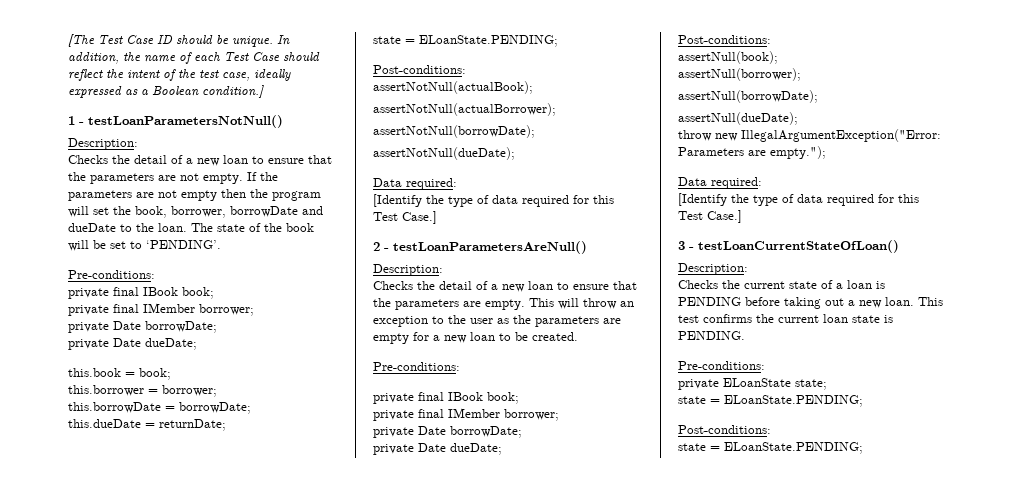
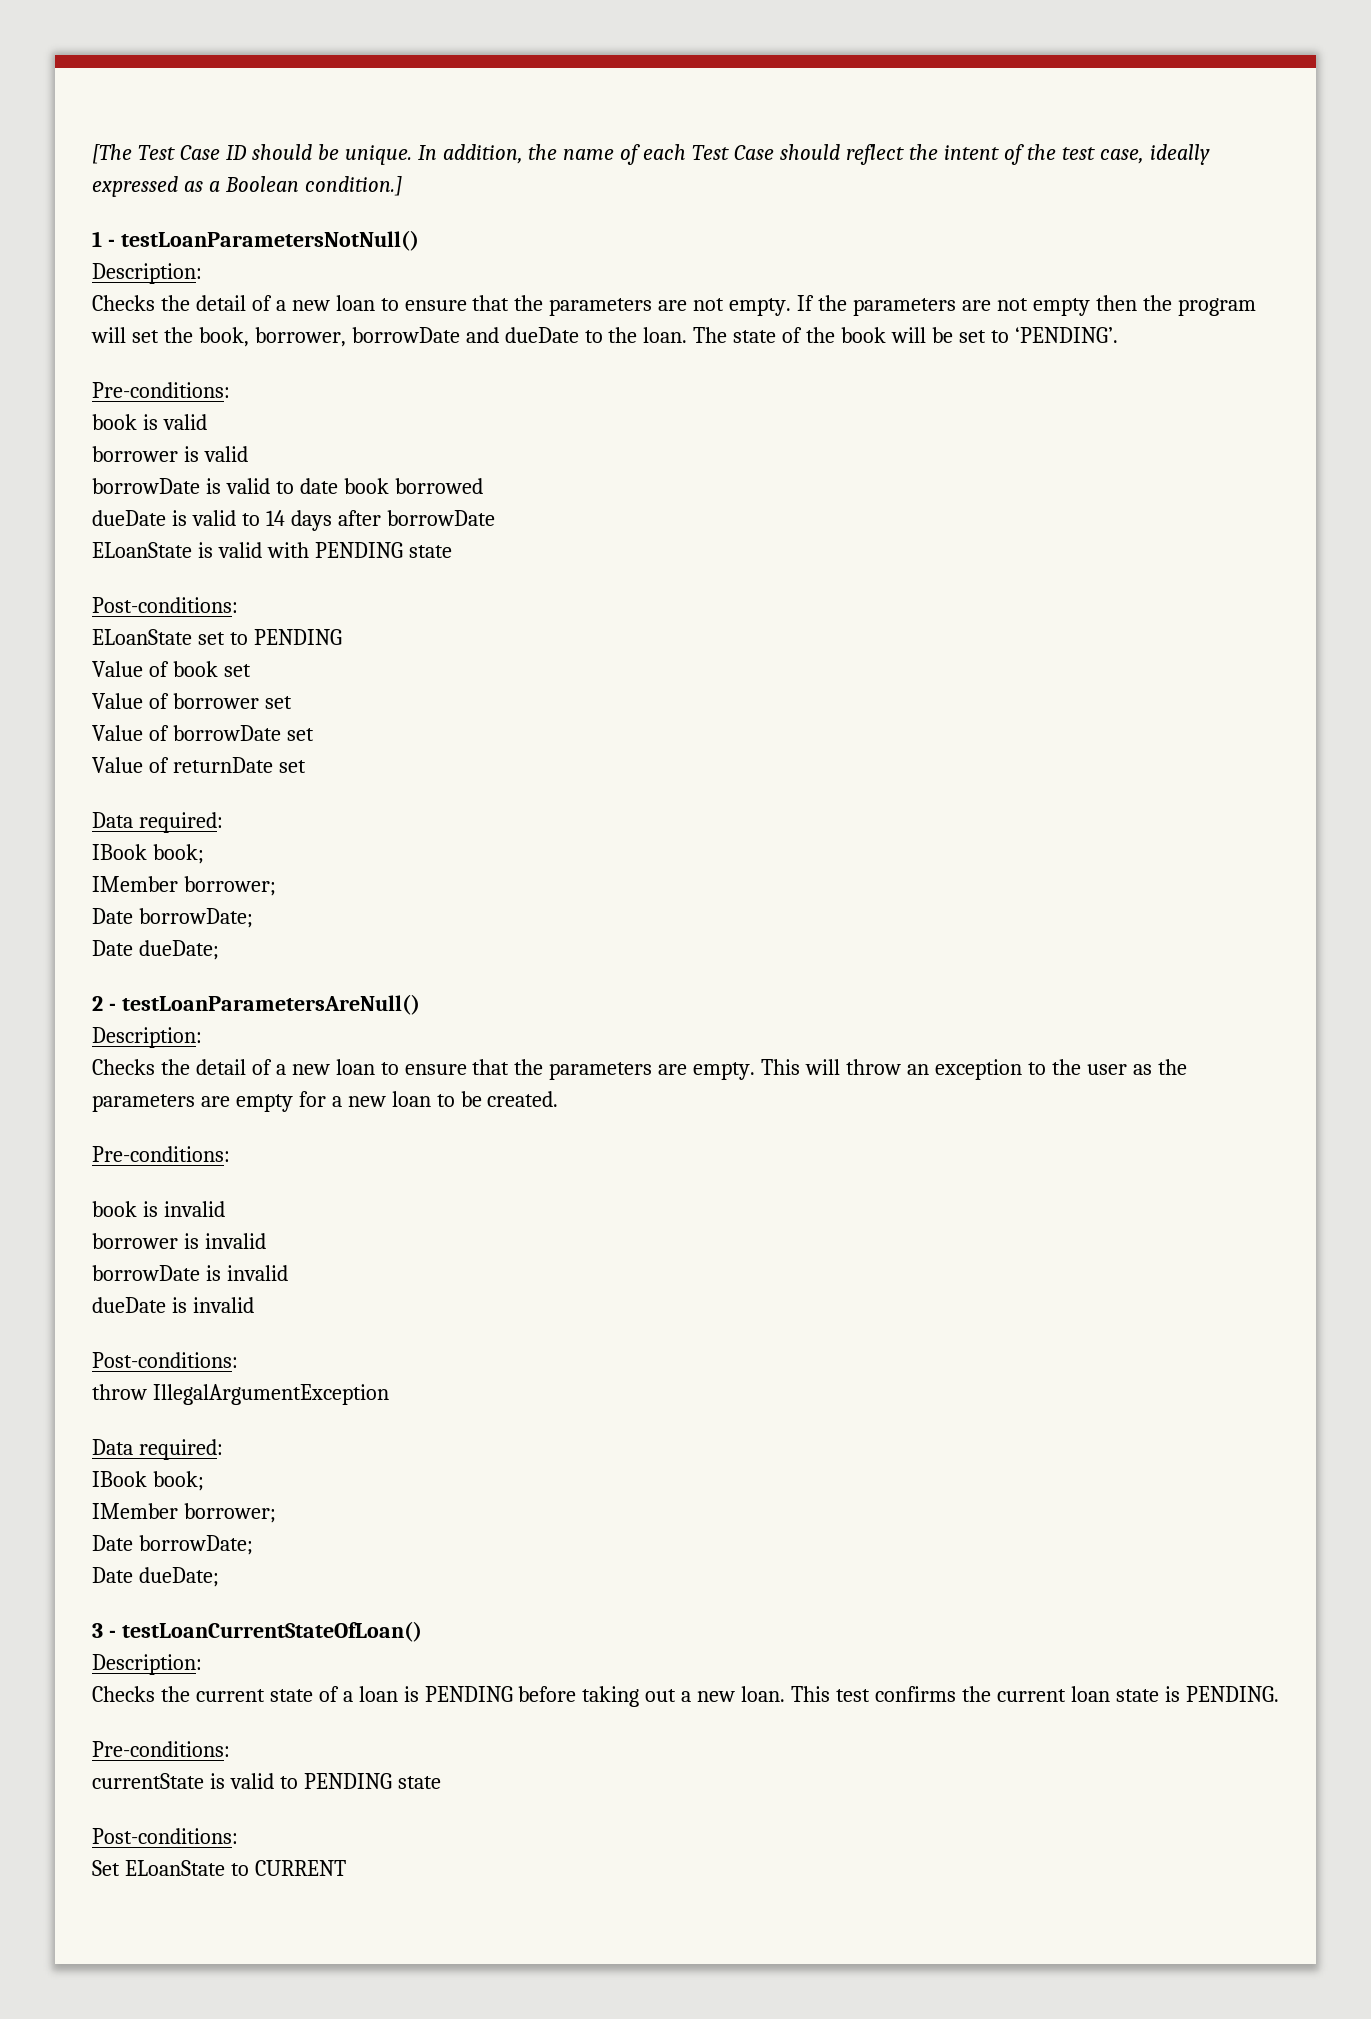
  The state of the book will be set to ‘PENDING’.
  Pre-conditions:
- private final IBook book;
- private final IMember borrower;
- private Date borrowDate;
- private Date dueDate;
- this.book = book;
- this.borrower = borrower;
- this.borrowDate = borrowDate;
- this.dueDate = returnDate;
- state = ELoanState.PENDING;
+ book is valid
+ borrower is valid
+ borrowDate is valid to date book borrowed
+ dueDate is valid to 14 days after borrowDate
+ ELoanState is valid with PENDING state
  Post-conditions:
- assertNotNull(actualBook);
- assertNotNull(actualBorrower);
- assertNotNull(borrowDate);
- assertNotNull(dueDate);
+ ELoanState set to PENDING
+ Value of book set
+ Value of borrower set
+ Value of borrowDate set
+ Value of returnDate set
  Data required:
- [Identify the type of data required for this Test Case.]
+ IBook book;
+ IMember borrower;
+ Date borrowDate;
+ Date dueDate;
  This will throw an exception to the user as the parameters are empty for a new loan to be created.
  Pre-conditions:
- private final IBook book;
- private final IMember borrower;
- private Date borrowDate;
- private Date dueDate;
+ book is invalid
+ borrower is invalid
+ borrowDate is invalid
+ dueDate is invalid
  Post-conditions:
- assertNull(book);
- assertNull(borrower);
- assertNull(borrowDate);
- assertNull(dueDate);
- throw new IllegalArgumentException("Error: Parameters are empty.");
+ throw IllegalArgumentException
  Data required:
- [Identify the type of data required for this Test Case.]
+ IBook book;
+ IMember borrower;
+ Date borrowDate;
+ Date dueDate;
- private ELoanState state;
- state = ELoanState.PENDING;
+ currentState is valid to PENDING state
  Post-conditions:
- state = ELoanState.PENDING;
+ Set ELoanState to CURRENT

